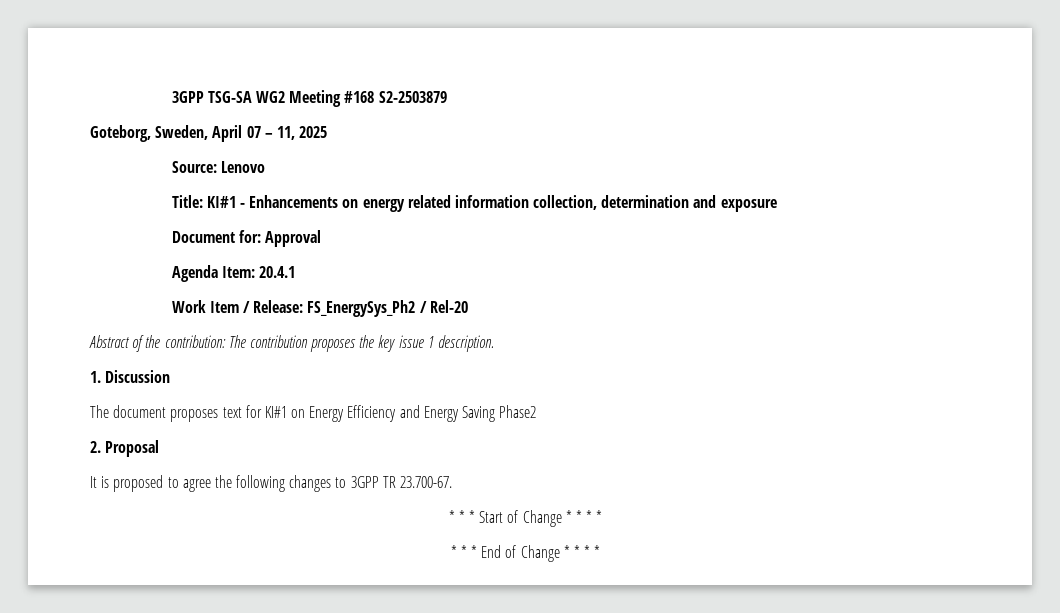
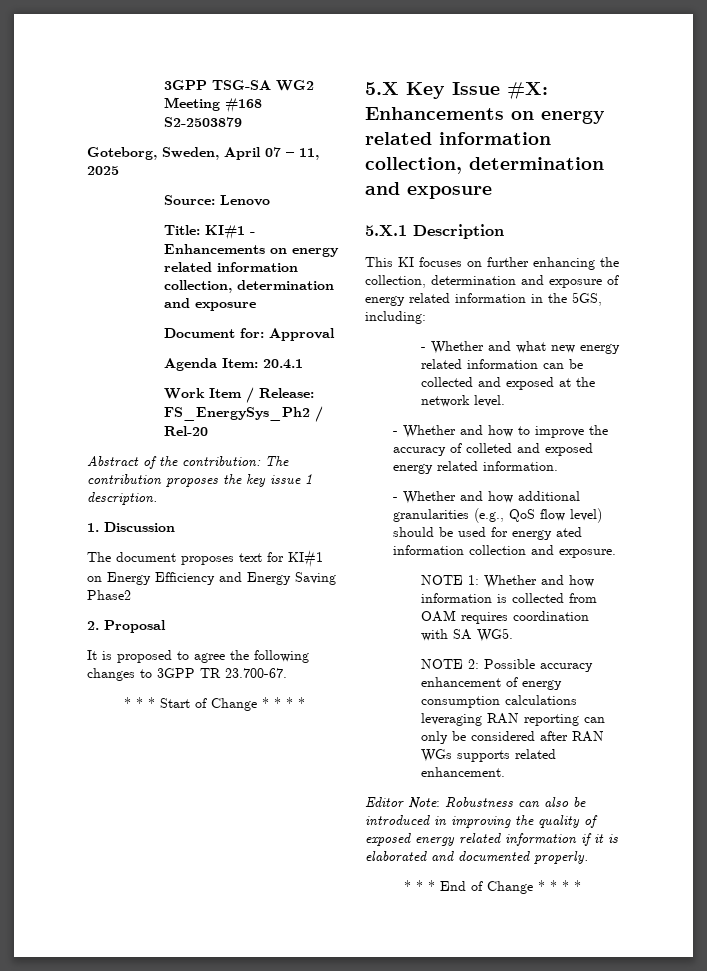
+ 5.X Key Issue #X: Enhancements on energy related information collection, determination and exposure
+ 5.X.1 Description
+ This KI focuses on further enhancing the collection, determination and exposure of energy related information in the 5GS, including:
+ - Whether and what new energy related information can be collected and exposed at the network level.
+ - Whether and how to improve the accuracy of colleted and exposed energy related information.
+ - Whether and how additional granularities (e.g., QoS flow level) should be used for energy ated information collection and exposure.
+ NOTE 1: Whether and how information is collected from OAM requires coordination with SA WG5.
+ NOTE 2: Possible accuracy enhancement of energy consumption calculations leveraging RAN reporting can only be considered after RAN WGs supports related enhancement.
+ Editor Note: Robustness can also be introduced in improving the quality of exposed energy related information if it is elaborated and documented properly.

